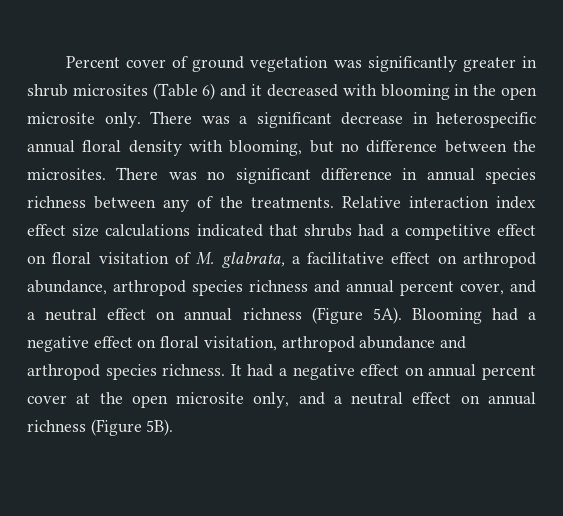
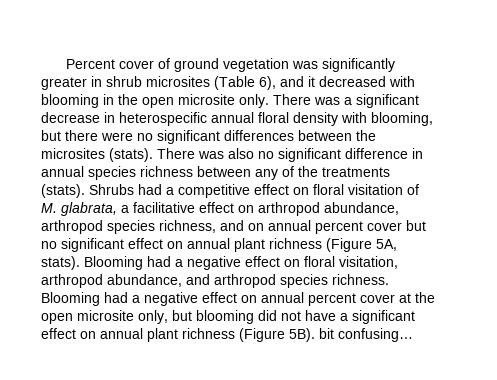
- Percent cover of ground vegetation was significantly greater in shrub microsites (Table 6) and it decreased with blooming in the open microsite only.
+ Percent cover of ground vegetation was significantly greater in shrub microsites (Table 6), and it decreased with blooming in the open microsite only.
- There was a significant decrease in heterospecific annual floral density with blooming, but no difference between the microsites. There was no significant difference in annual species richness between any of the treatments. Relative interaction index effect size calculations indicated that shrubs had a competitive effect on floral visitation of M. glabrata, a facilitative effect on arthropod abundance, arthropod species richness and annual percent cover, and a neutral effect on annual richness (Figure 5A).
+ There was a significant decrease in heterospecific annual floral density with blooming, but there were no significant differences between the microsites (stats). There was also no significant difference in annual species richness between any of the treatments (stats). Shrubs had a competitive effect on floral visitation of M. glabrata, a facilitative effect on arthropod abundance, arthropod species richness, and on annual percent cover but no significant effect on annual plant richness (Figure 5A, stats).
- Blooming had a negative effect on floral visitation, arthropod abundance and arthropod species richness.
+ Blooming had a negative effect on floral visitation, arthropod abundance, and arthropod species richness.
- It had a negative effect on annual percent cover at the open microsite only, and a neutral effect on annual richness (Figure 5B).
+ Blooming had a negative effect on annual percent cover at the open microsite only, but blooming did not have a significant effect on annual plant richness (Figure 5B). bit confusing…

